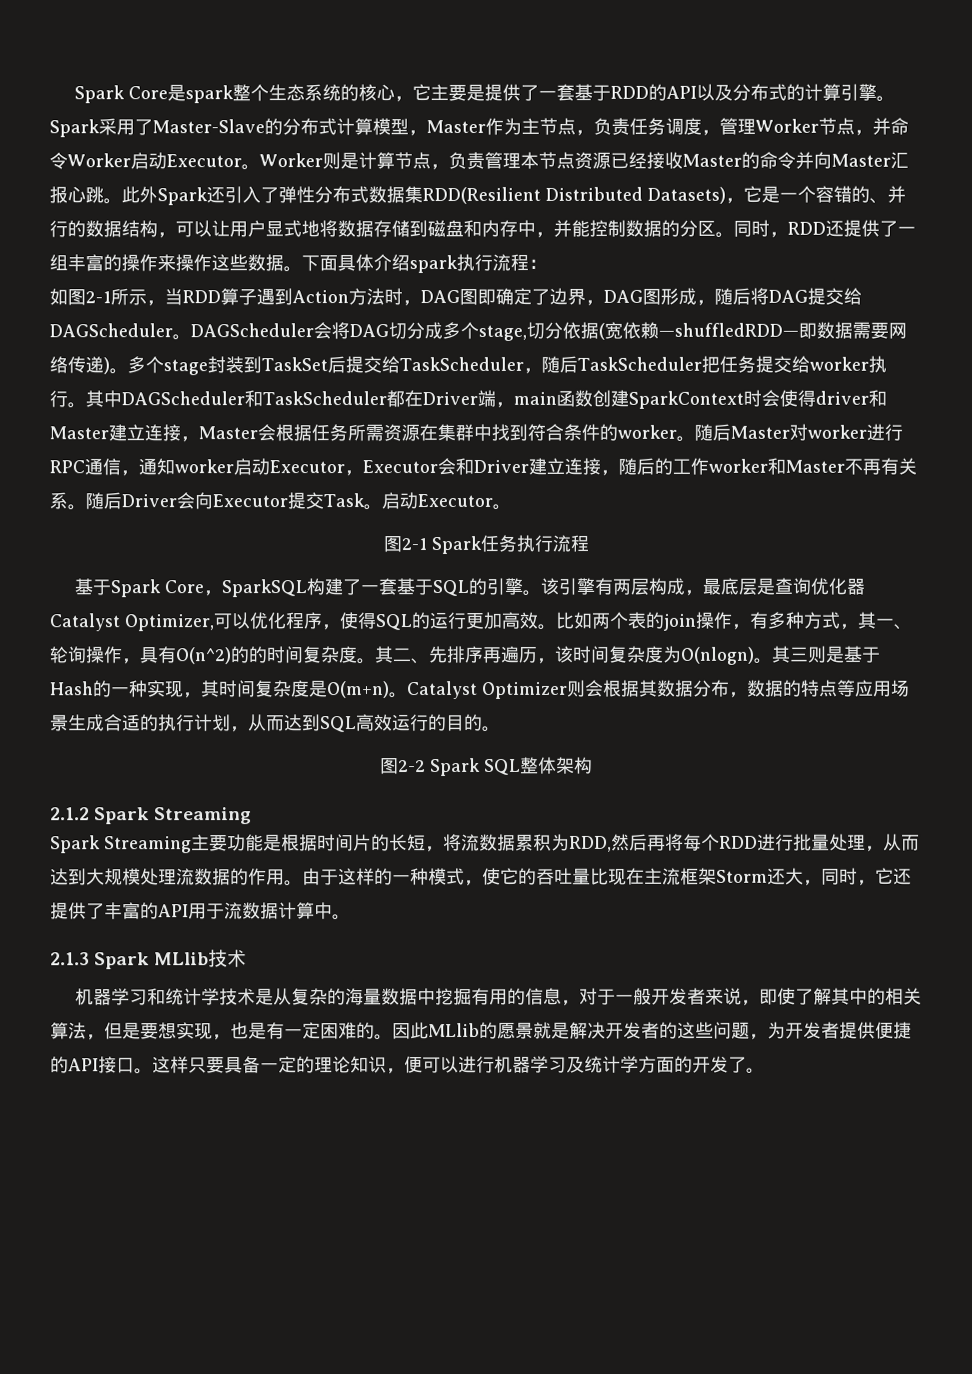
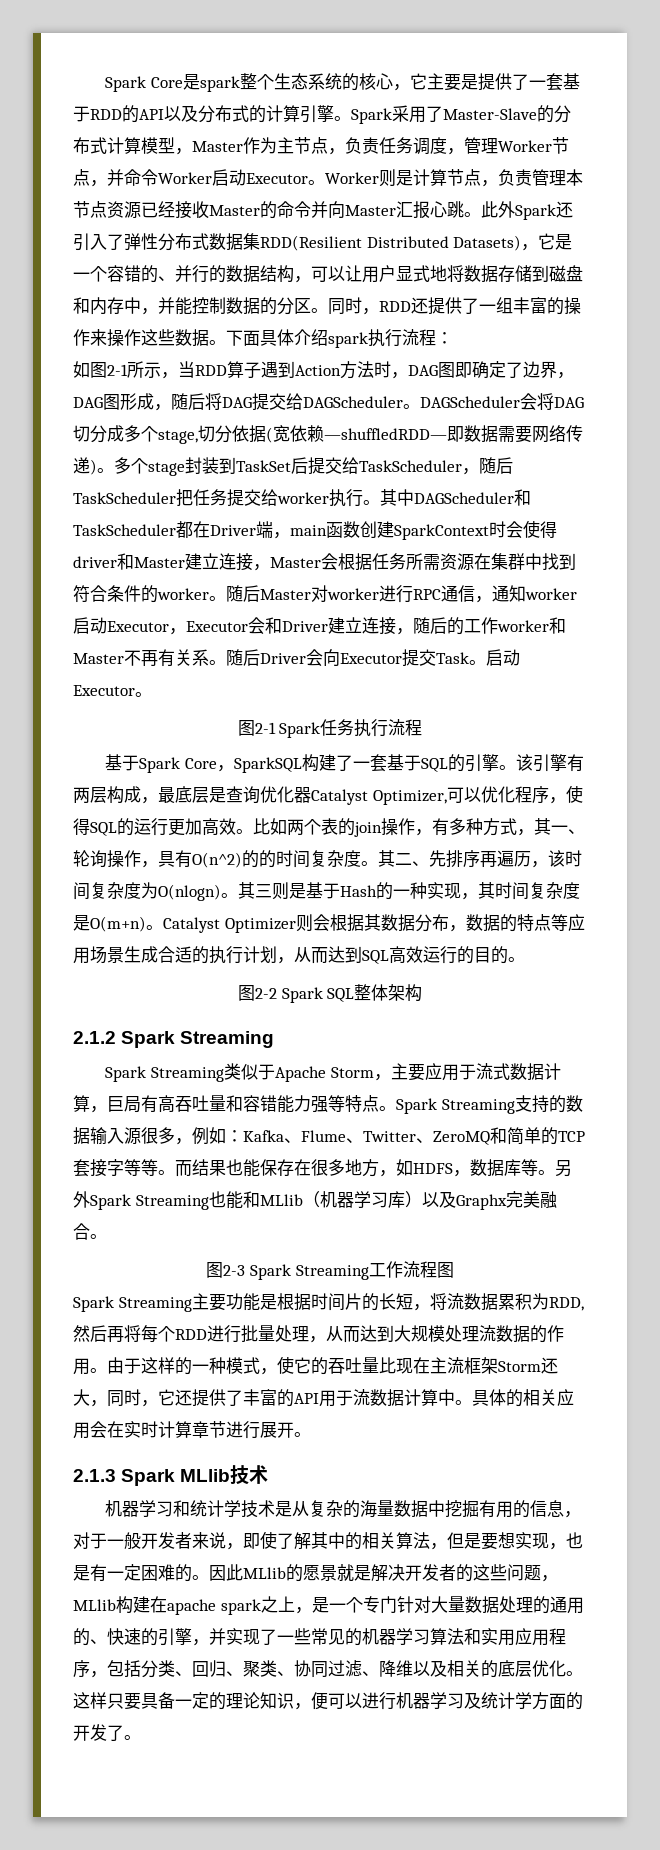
+ Spark Streaming类似于Apache Storm，主要应用于流式数据计算，巨局有高吞吐量和容错能力强等特点。Spark Streaming支持的数据输入源很多，例如：Kafka、Flume、Twitter、ZeroMQ和简单的TCP套接字等等。而结果也能保存在很多地方，如HDFS，数据库等。另外Spark Streaming也能和MLlib（机器学习库）以及Graphx完美融合。
+ 图2-3 Spark Streaming工作流程图
+ 具体的相关应用会在实时计算章节进行展开。
- 因此MLlib的愿景就是解决开发者的这些问题，为开发者提供便捷的API接口。
+ 因此MLlib的愿景就是解决开发者的这些问题，MLlib构建在apache spark之上，是一个专门针对大量数据处理的通用的、快速的引擎，并实现了一些常见的机器学习算法和实用应用程序，包括分类、回归、聚类、协同过滤、降维以及相关的底层优化。

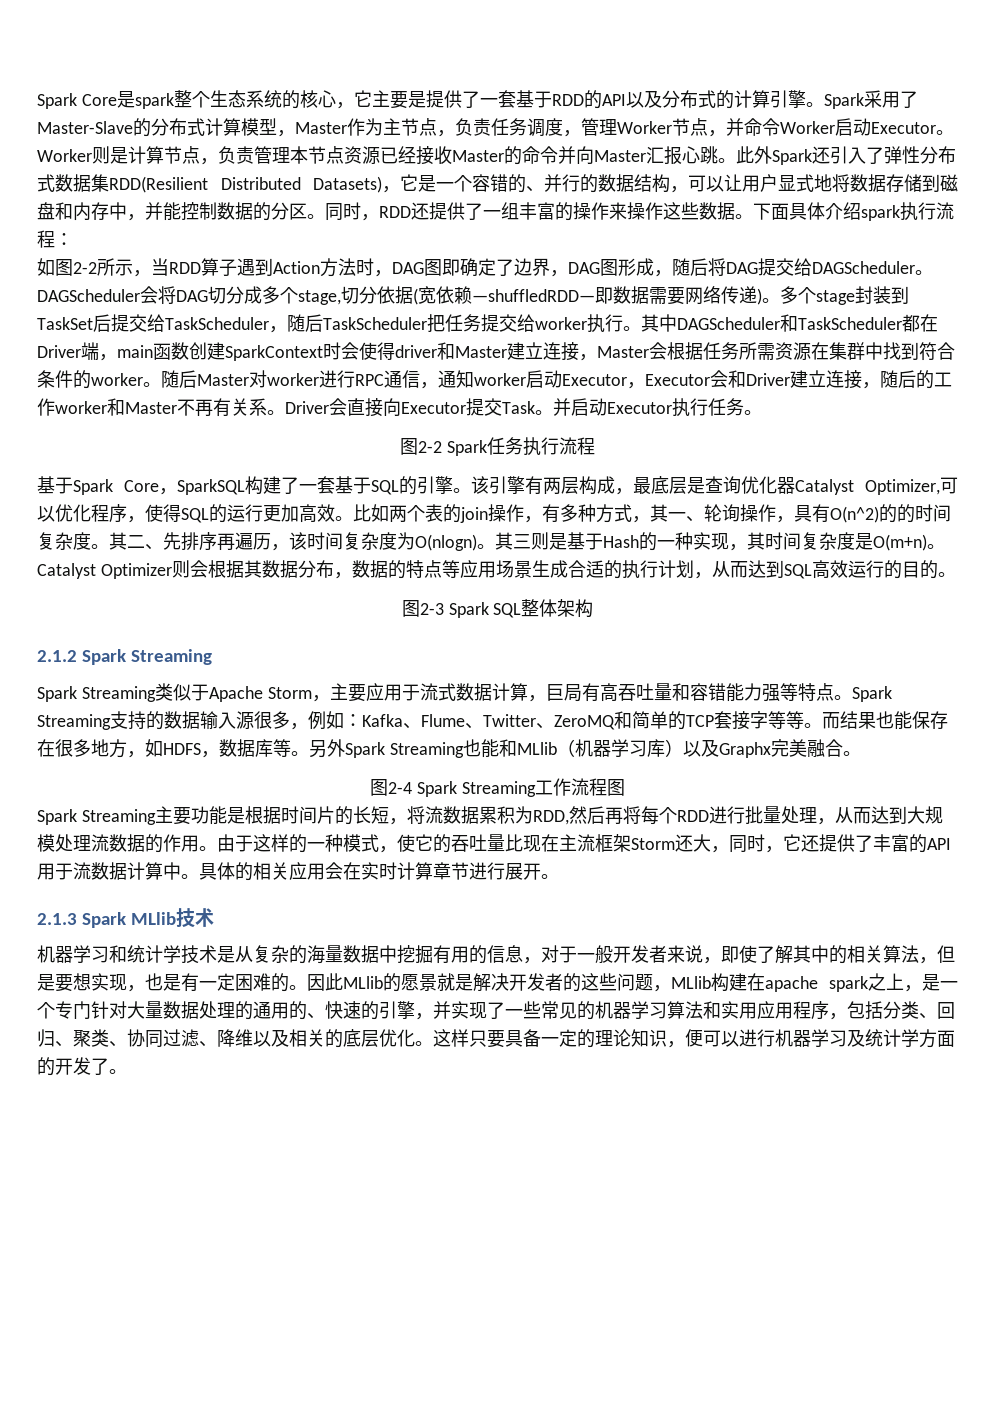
- 如图2-1所示，当RDD算子遇到Action方法时，DAG图即确定了边界，DAG图形成，随后将DAG提交给DAGScheduler。
+ 如图2-2所示，当RDD算子遇到Action方法时，DAG图即确定了边界，DAG图形成，随后将DAG提交给DAGScheduler。
- 随后Driver会向Executor提交Task。启动Executor。
- 图2-1 Spark任务执行流程
+ Driver会直接向Executor提交Task。并启动Executor执行任务。
+ 图2-2 Spark任务执行流程
- 图2-2 Spark SQL整体架构
+ 图2-3 Spark SQL整体架构
- 图2-3 Spark Streaming工作流程图
+ 图2-4 Spark Streaming工作流程图

